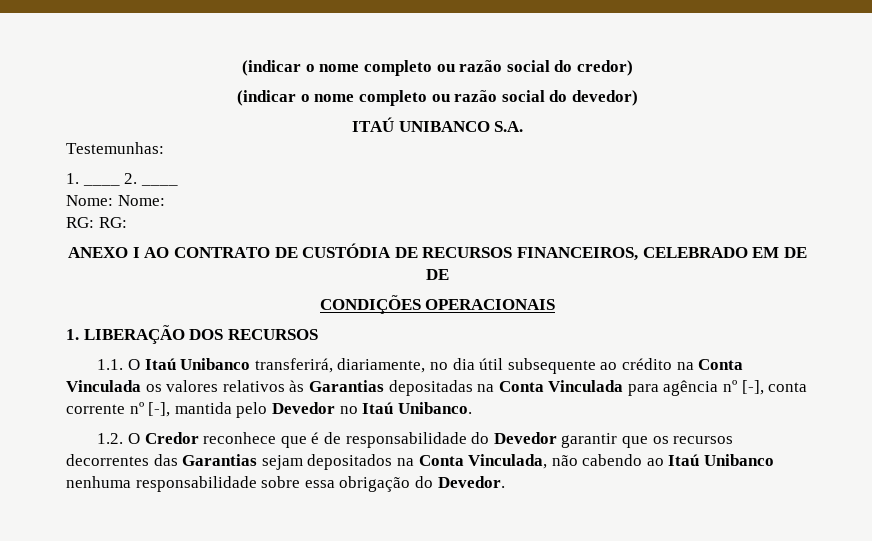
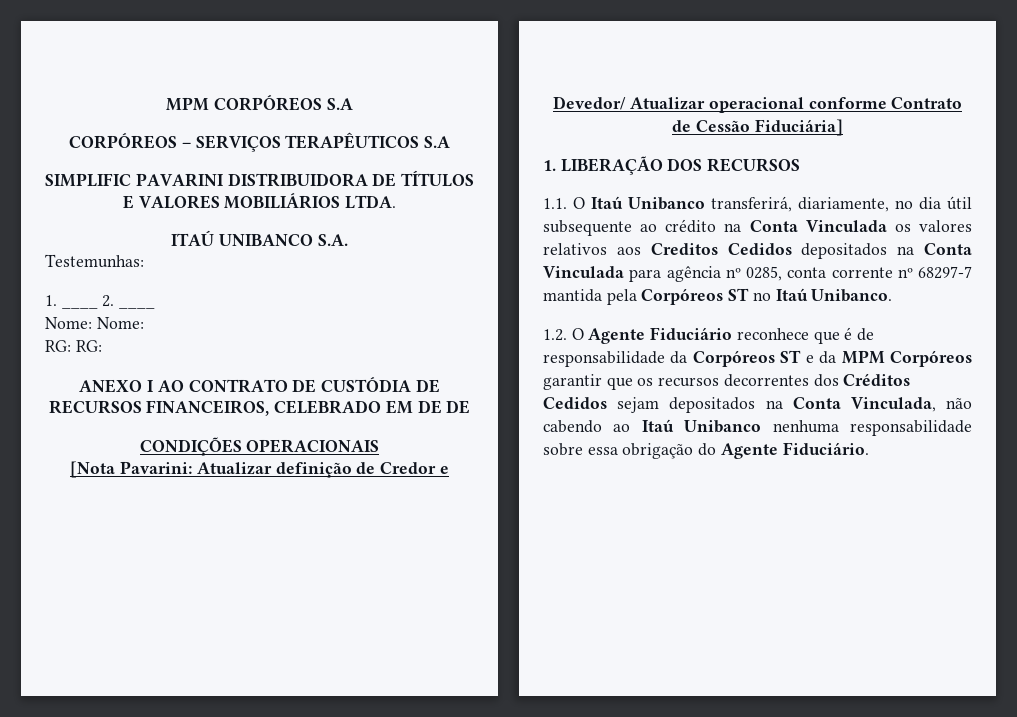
- (indicar o nome completo ou razão social do credor)
- (indicar o nome completo ou razão social do devedor)
+ MPM CORPÓREOS S.A
+ CORPÓREOS – SERVIÇOS TERAPÊUTICOS S.A
+ SIMPLIFIC PAVARINI DISTRIBUIDORA DE TÍTULOS E VALORES MOBILIÁRIOS LTDA.
+ [Nota Pavarini: Atualizar definição de Credor e Devedor/ Atualizar operacional conforme Contrato de Cessão Fiduciária]
- 1.1. O Itaú Unibanco transferirá, diariamente, no dia útil subsequente ao crédito na Conta Vinculada os valores relativos às Garantias depositadas na Conta Vinculada para agência nº [-], conta corrente nº [-], mantida pelo Devedor no Itaú Unibanco.
+ 1.1. O Itaú Unibanco transferirá, diariamente, no dia útil subsequente ao crédito na Conta Vinculada os valores relativos aos Creditos Cedidos depositados na Conta Vinculada para agência nº 0285, conta corrente nº 68297-7 mantida pela Corpóreos ST no Itaú Unibanco.
- 1.2. O Credor reconhece que é de responsabilidade do Devedor garantir que os recursos decorrentes das Garantias sejam depositados na Conta Vinculada, não cabendo ao Itaú Unibanco nenhuma responsabilidade sobre essa obrigação do Devedor.
+ 1.2. O Agente Fiduciário reconhece que é de responsabilidade da Corpóreos ST e da MPM Corpóreos garantir que os recursos decorrentes dos Créditos Cedidos sejam depositados na Conta Vinculada, não cabendo ao Itaú Unibanco nenhuma responsabilidade sobre essa obrigação do Agente Fiduciário.

